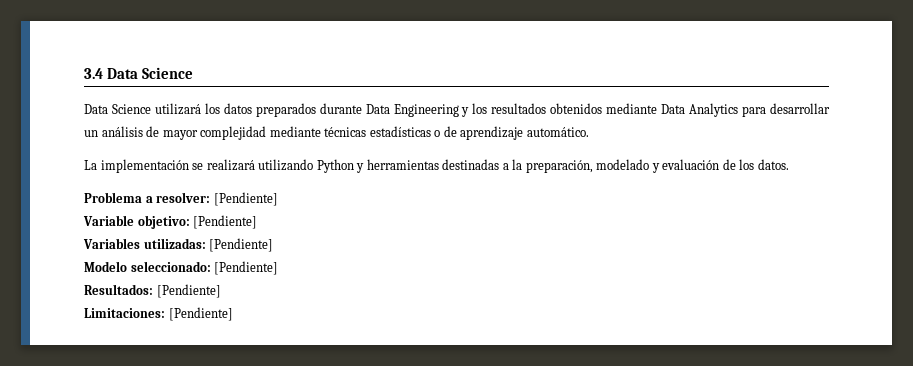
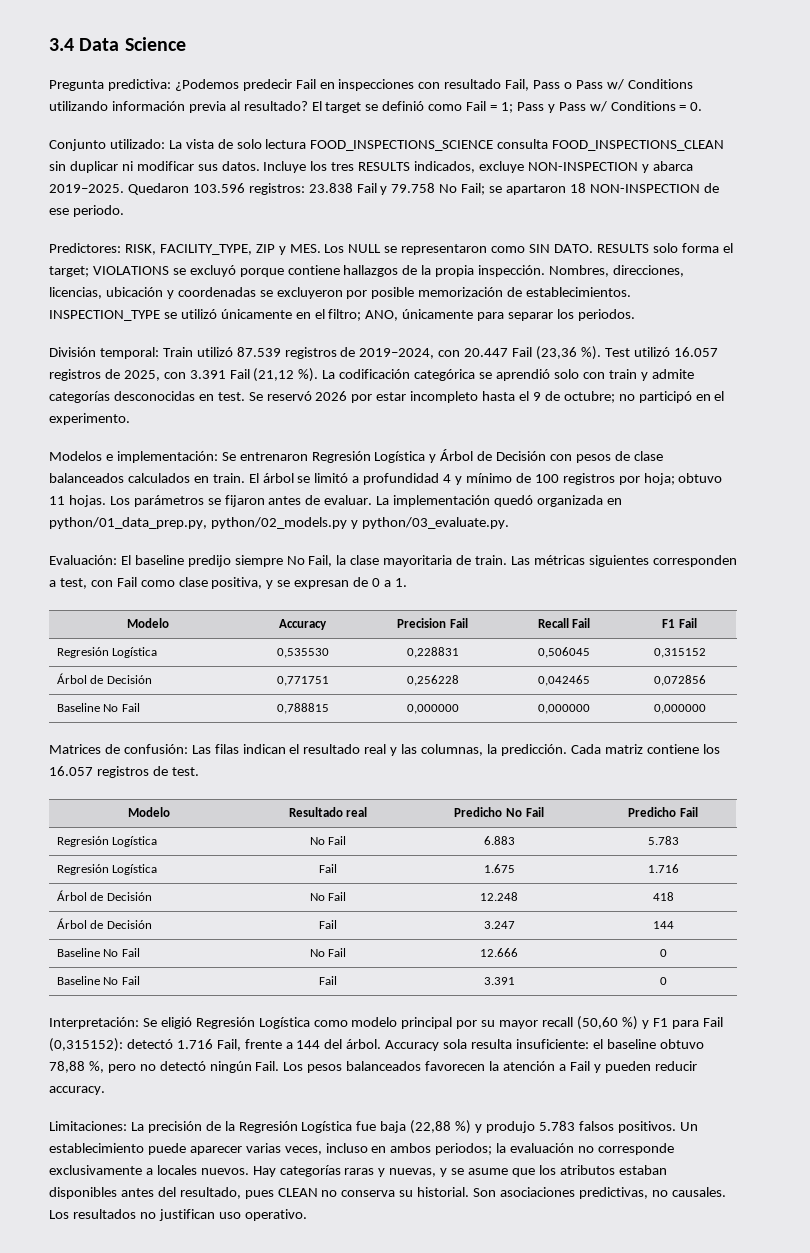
- Data Science utilizará los datos preparados durante Data Engineering y los resultados obtenidos mediante Data Analytics para desarrollar un análisis de mayor complejidad mediante técnicas estadísticas o de aprendizaje automático.
- La implementación se realizará utilizando Python y herramientas destinadas a la preparación, modelado y evaluación de los datos.
- Problema a resolver: [Pendiente]
- Variable objetivo: [Pendiente]
- Variables utilizadas: [Pendiente]
- Modelo seleccionado: [Pendiente]
- Resultados: [Pendiente]
- Limitaciones: [Pendiente]
+ Pregunta predictiva: ¿Podemos predecir Fail en inspecciones con resultado Fail, Pass o Pass w/ Conditions utilizando información previa al resultado? El target se definió como Fail = 1; Pass y Pass w/ Conditions = 0.
+ Conjunto utilizado: La vista de solo lectura FOOD_INSPECTIONS_SCIENCE consulta FOOD_INSPECTIONS_CLEAN sin duplicar ni modificar sus datos. Incluye los tres RESULTS indicados, excluye NON-INSPECTION y abarca 2019–2025. Quedaron 103.596 registros: 23.838 Fail y 79.758 No Fail; se apartaron 18 NON-INSPECTION de ese periodo.
+ Predictores: RISK, FACILITY_TYPE, ZIP y MES. Los NULL se representaron como SIN DATO. RESULTS solo forma el target; VIOLATIONS se excluyó porque contiene hallazgos de la propia inspección. Nombres, direcciones, licencias, ubicación y coordenadas se excluyeron por posible memorización de establecimientos. INSPECTION_TYPE se utilizó únicamente en el filtro; ANO, únicamente para separar los periodos.
+ División temporal: Train utilizó 87.539 registros de 2019–2024, con 20.447 Fail (23,36 %). Test utilizó 16.057 registros de 2025, con 3.391 Fail (21,12 %). La codificación categórica se aprendió solo con train y admite categorías desconocidas en test. Se reservó 2026 por estar incompleto hasta el 9 de octubre; no participó en el experimento.
+ Modelos e implementación: Se entrenaron Regresión Logística y Árbol de Decisión con pesos de clase balanceados calculados en train. El árbol se limitó a profundidad 4 y mínimo de 100 registros por hoja; obtuvo 11 hojas. Los parámetros se fijaron antes de evaluar. La implementación quedó organizada en python/01_data_prep.py, python/02_models.py y python/03_evaluate.py.
+ Evaluación: El baseline predijo siempre No Fail, la clase mayoritaria de train. Las métricas siguientes corresponden a test, con Fail como clase positiva, y se expresan de 0 a 1.
+ Modelo | Accuracy | Precision Fail | Recall Fail | F1 Fail
+ Regresión Logística | 0,535530 | 0,228831 | 0,506045 | 0,315152
+ Árbol de Decisión | 0,771751 | 0,256228 | 0,042465 | 0,072856
+ Baseline No Fail | 0,788815 | 0,000000 | 0,000000 | 0,000000
+ Matrices de confusión: Las filas indican el resultado real y las columnas, la predicción. Cada matriz contiene los 16.057 registros de test.
+ Modelo | Resultado real | Predicho No Fail | Predicho Fail
+ Regresión Logística | No Fail | 6.883 | 5.783
+ Regresión Logística | Fail | 1.675 | 1.716
+ Árbol de Decisión | No Fail | 12.248 | 418
+ Árbol de Decisión | Fail | 3.247 | 144
+ Baseline No Fail | No Fail | 12.666 | 0
+ Baseline No Fail | Fail | 3.391 | 0
+ Interpretación: Se eligió Regresión Logística como modelo principal por su mayor recall (50,60 %) y F1 para Fail (0,315152): detectó 1.716 Fail, frente a 144 del árbol. Accuracy sola resulta insuficiente: el baseline obtuvo 78,88 %, pero no detectó ningún Fail. Los pesos balanceados favorecen la atención a Fail y pueden reducir accuracy.
+ Limitaciones: La precisión de la Regresión Logística fue baja (22,88 %) y produjo 5.783 falsos positivos. Un establecimiento puede aparecer varias veces, incluso en ambos periodos; la evaluación no corresponde exclusivamente a locales nuevos. Hay categorías raras y nuevas, y se asume que los atributos estaban disponibles antes del resultado, pues CLEAN no conserva su historial. Son asociaciones predictivas, no causales. Los resultados no justifican uso operativo.

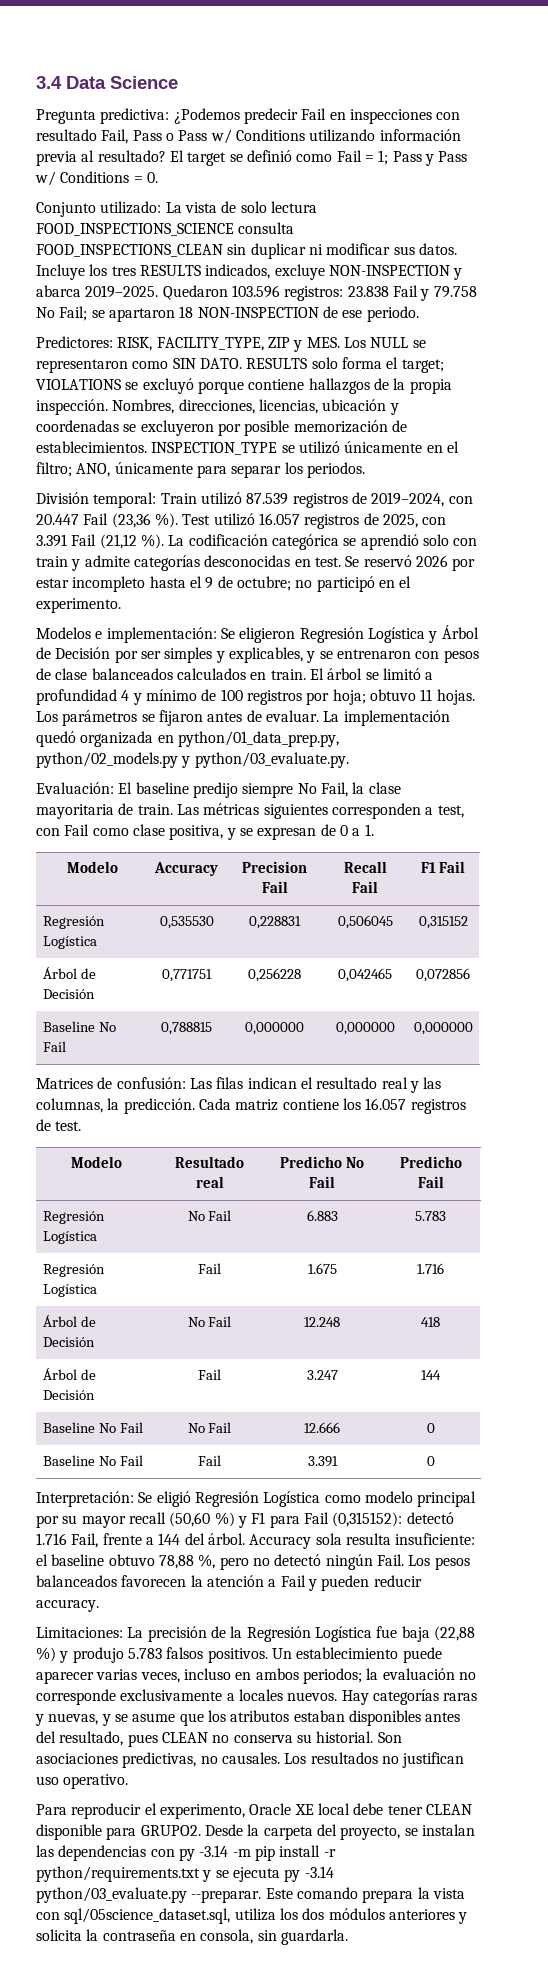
- Modelos e implementación: Se entrenaron Regresión Logística y Árbol de Decisión con pesos de clase balanceados calculados en train.
+ Modelos e implementación: Se eligieron Regresión Logística y Árbol de Decisión por ser simples y explicables, y se entrenaron con pesos de clase balanceados calculados en train.
+ Para reproducir el experimento, Oracle XE local debe tener CLEAN disponible para GRUPO2. Desde la carpeta del proyecto, se instalan las dependencias con py -3.14 -m pip install -r python/requirements.txt y se ejecuta py -3.14 python/03_evaluate.py --preparar. Este comando prepara la vista con sql/05science_dataset.sql, utiliza los dos módulos anteriores y solicita la contraseña en consola, sin guardarla.

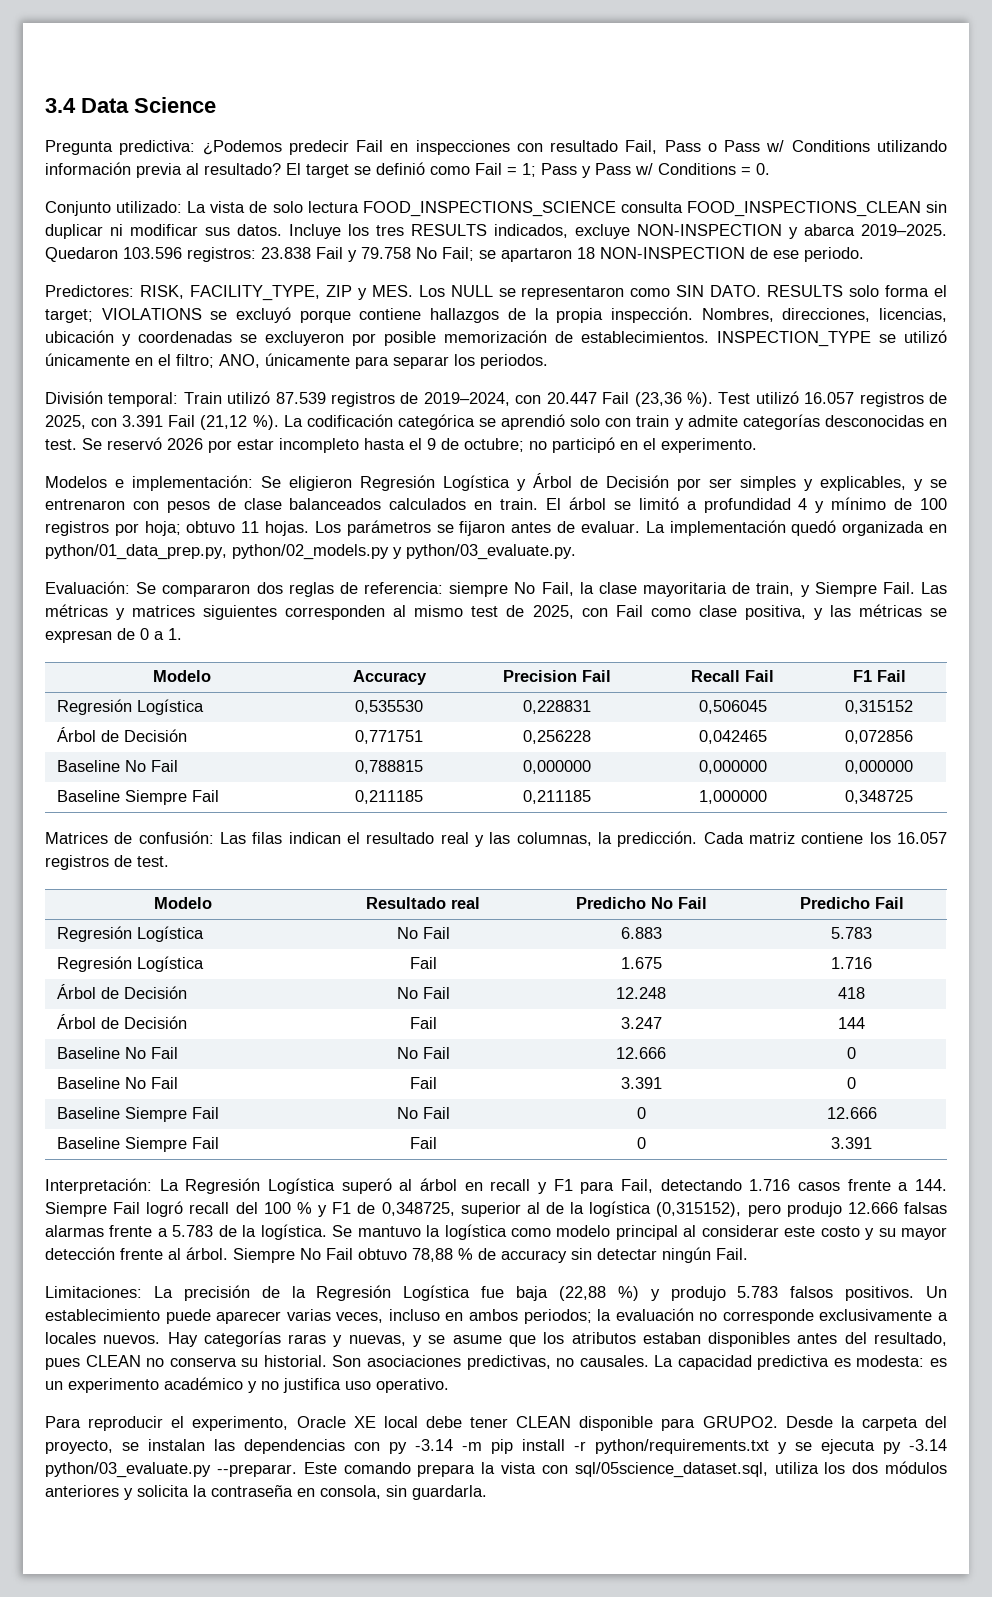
- Evaluación: El baseline predijo siempre No Fail, la clase mayoritaria de train. Las métricas siguientes corresponden a test, con Fail como clase positiva, y se expresan de 0 a 1.
+ Evaluación: Se compararon dos reglas de referencia: siempre No Fail, la clase mayoritaria de train, y Siempre Fail. Las métricas y matrices siguientes corresponden al mismo test de 2025, con Fail como clase positiva, y las métricas se expresan de 0 a 1.
+ Baseline Siempre Fail | 0,211185 | 0,211185 | 1,000000 | 0,348725
- Interpretación: Se eligió Regresión Logística como modelo principal por su mayor recall (50,60 %) y F1 para Fail (0,315152): detectó 1.716 Fail, frente a 144 del árbol. Accuracy sola resulta insuficiente: el baseline obtuvo 78,88 %, pero no detectó ningún Fail. Los pesos balanceados favorecen la atención a Fail y pueden reducir accuracy.
+ Baseline Siempre Fail | No Fail | 0 | 12.666
+ Baseline Siempre Fail | Fail | 0 | 3.391
+ Interpretación: La Regresión Logística superó al árbol en recall y F1 para Fail, detectando 1.716 casos frente a 144. Siempre Fail logró recall del 100 % y F1 de 0,348725, superior al de la logística (0,315152), pero produjo 12.666 falsas alarmas frente a 5.783 de la logística. Se mantuvo la logística como modelo principal al considerar este costo y su mayor detección frente al árbol. Siempre No Fail obtuvo 78,88 % de accuracy sin detectar ningún Fail.
- Los resultados no justifican uso operativo.
+ La capacidad predictiva es modesta: es un experimento académico y no justifica uso operativo.

